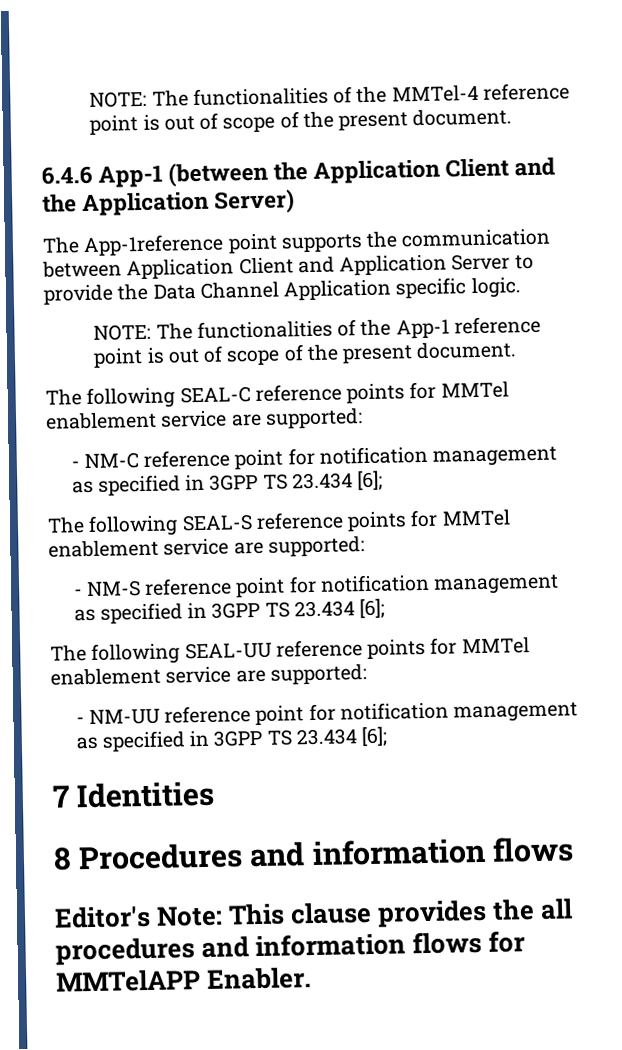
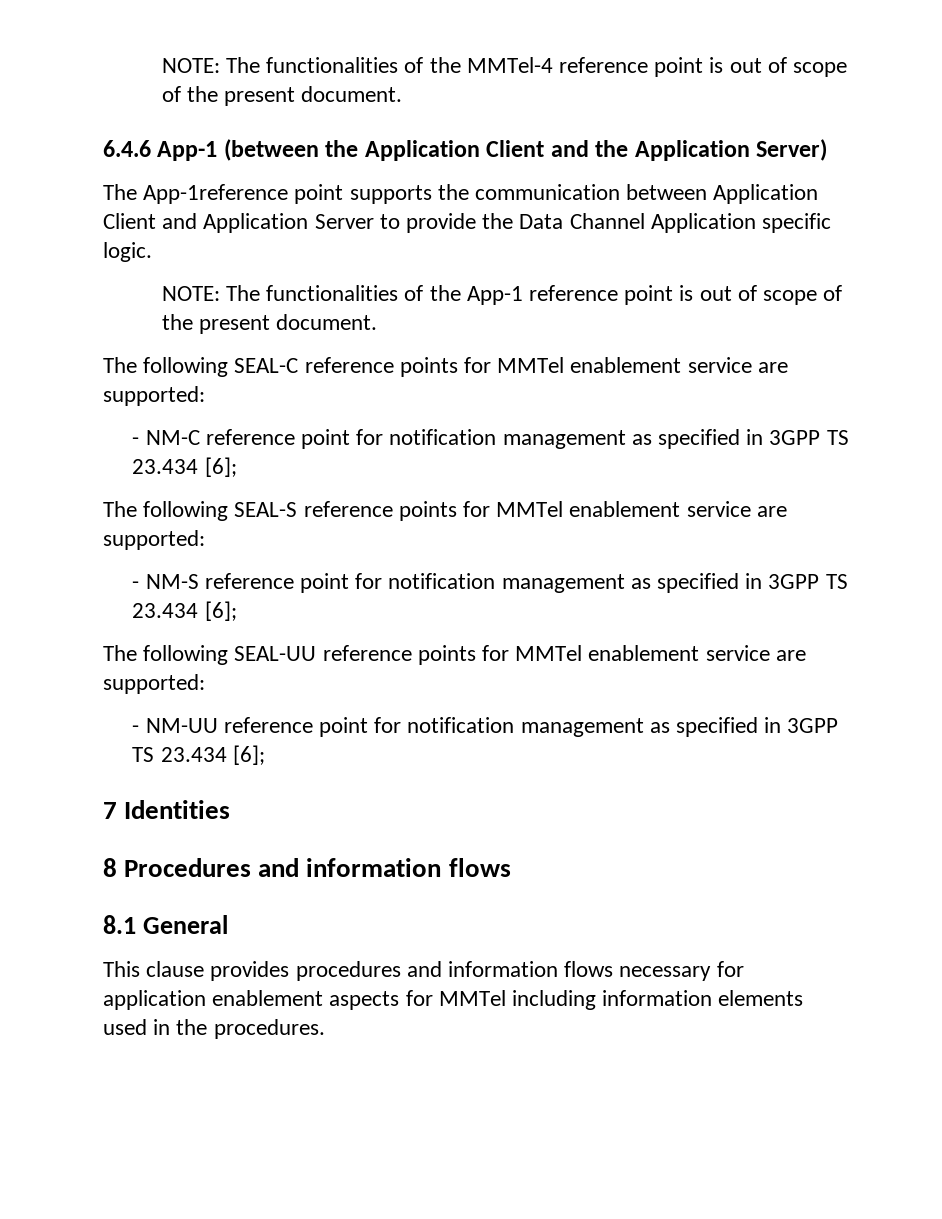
- Editor's Note: This clause provides the all procedures and information flows for MMTelAPP Enabler.
+ 8.1 General
+ This clause provides procedures and information flows necessary for application enablement aspects for MMTel including information elements used in the procedures.

